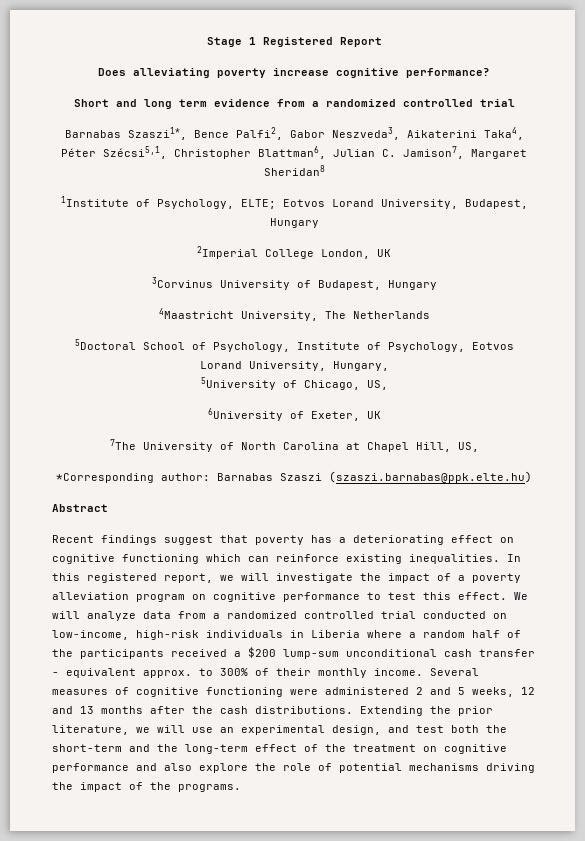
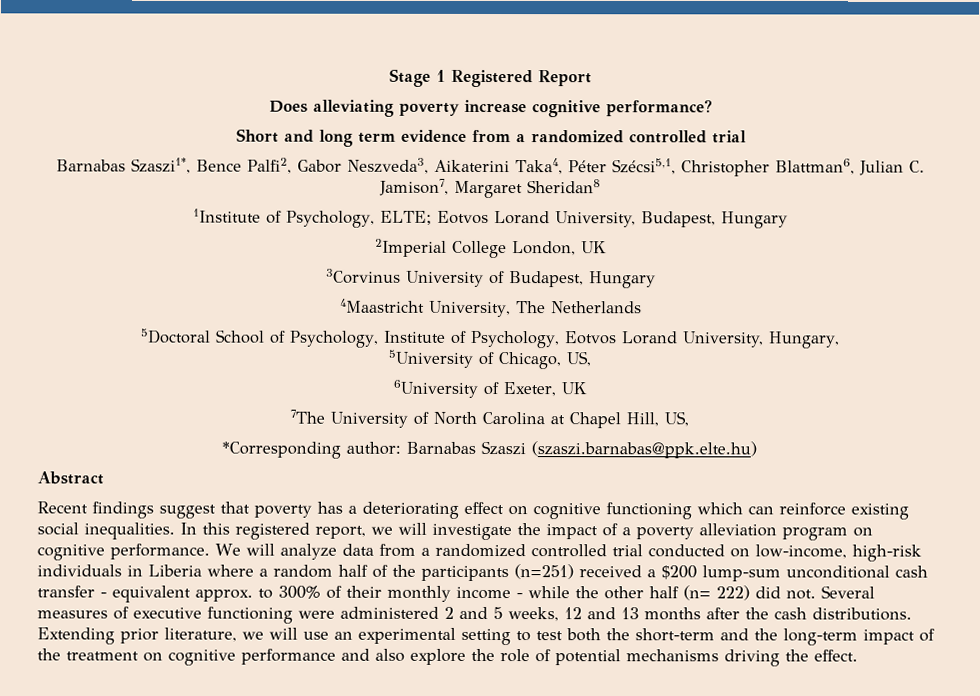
- Recent findings suggest that poverty has a deteriorating effect on cognitive functioning which can reinforce existing inequalities.
+ Recent findings suggest that poverty has a deteriorating effect on cognitive functioning which can reinforce existing social inequalities.
- In this registered report, we will investigate the impact of a poverty alleviation program on cognitive performance to test this effect.
+ In this registered report, we will investigate the impact of a poverty alleviation program on cognitive performance.
- We will analyze data from a randomized controlled trial conducted on low-income, high-risk individuals in Liberia where a random half of the participants received a $200 lump-sum unconditional cash transfer - equivalent approx. to 300% of their monthly income.
+ We will analyze data from a randomized controlled trial conducted on low-income, high-risk individuals in Liberia where a random half of the participants (n=251) received a $200 lump-sum unconditional cash transfer - equivalent approx. to 300% of their monthly income - while the other half (n= 222) did not.
- Several measures of cognitive functioning were administered 2 and 5 weeks, 12 and 13 months after the cash distributions.
+ Several measures of executive functioning were administered 2 and 5 weeks, 12 and 13 months after the cash distributions.
- Extending the prior literature, we will use an experimental design, and test both the short-term and the long-term effect of the treatment on cognitive performance and also explore the role of potential mechanisms driving the impact of the programs.
+ Extending prior literature, we will use an experimental setting to test both the short-term and the long-term impact of the treatment on cognitive performance and also explore the role of potential mechanisms driving the effect.

